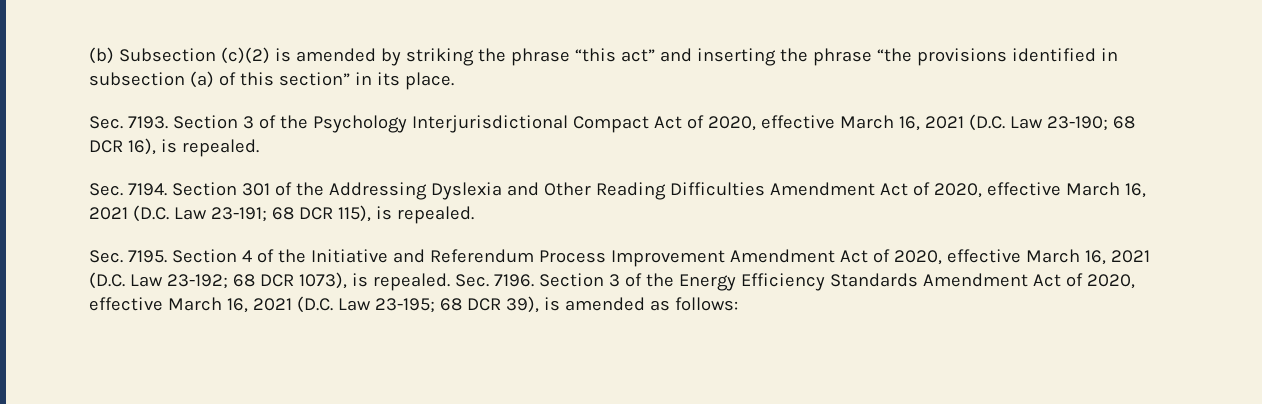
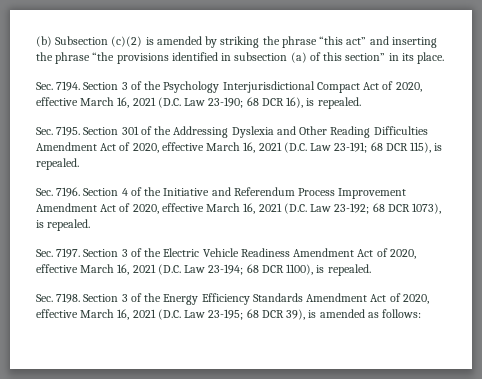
- Sec. 7193.
+ Sec. 7194.
- Sec. 7194.
+ Sec. 7195.
- Sec. 7195.
+ Sec. 7196.
- Section 4 of the Initiative and Referendum Process Improvement Amendment Act of 2020, effective March 16, 2021 (D.C. Law 23-192; 68 DCR 1073), is repealed. Sec. 7196.
+ Section 4 of the Initiative and Referendum Process Improvement Amendment Act of 2020, effective March 16, 2021 (D.C. Law 23-192; 68 DCR 1073), is repealed.
+ Sec. 7197. Section 3 of the Electric Vehicle Readiness Amendment Act of 2020, effective March 16, 2021 (D.C. Law 23-194; 68 DCR 1100), is repealed.
+ Sec. 7198.

